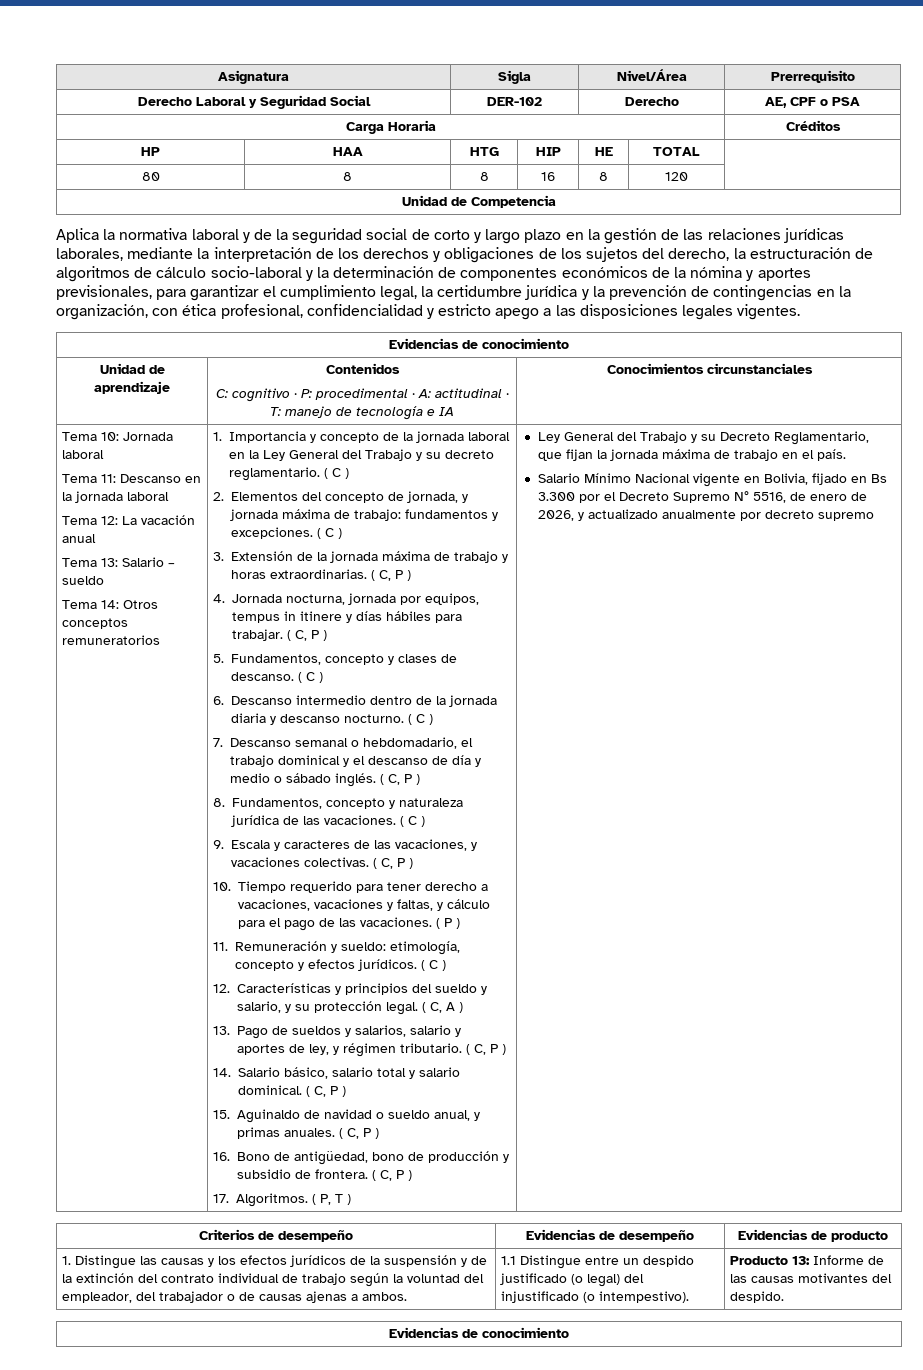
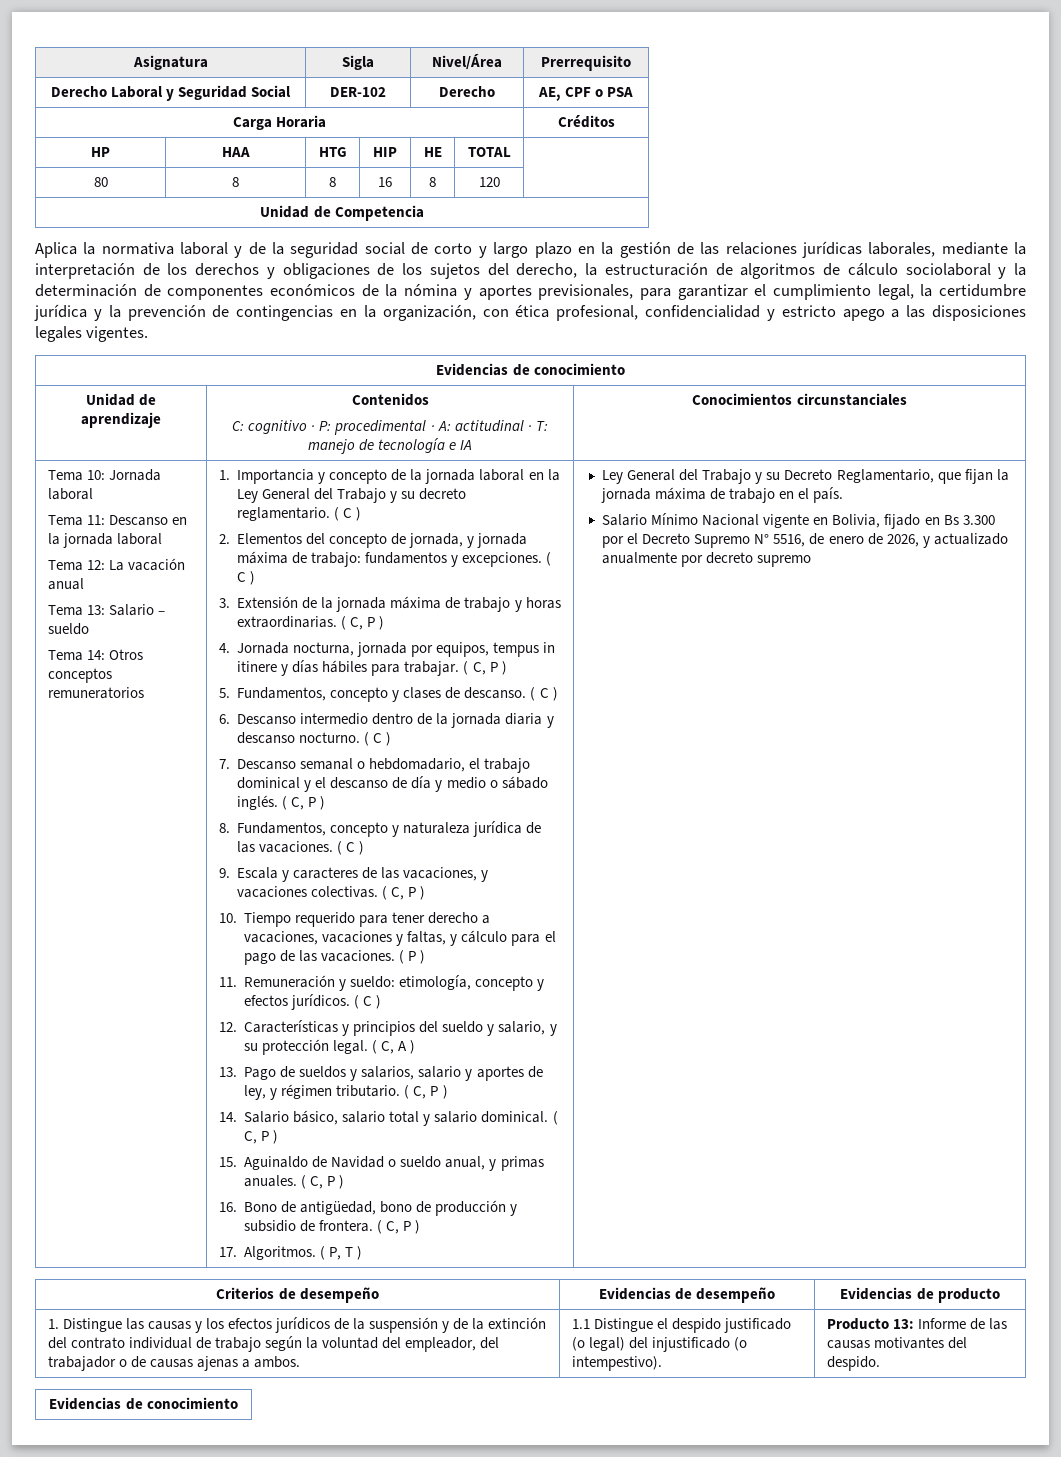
- Aplica la normativa laboral y de la seguridad social de corto y largo plazo en la gestión de las relaciones jurídicas laborales, mediante la interpretación de los derechos y obligaciones de los sujetos del derecho, la estructuración de algoritmos de cálculo socio-laboral y la determinación de componentes económicos de la nómina y aportes previsionales, para garantizar el cumplimiento legal, la certidumbre jurídica y la prevención de contingencias en la organización, con ética profesional, confidencialidad y estricto apego a las disposiciones legales vigentes.
+ Aplica la normativa laboral y de la seguridad social de corto y largo plazo en la gestión de las relaciones jurídicas laborales, mediante la interpretación de los derechos y obligaciones de los sujetos del derecho, la estructuración de algoritmos de cálculo sociolaboral y la determinación de componentes económicos de la nómina y aportes previsionales, para garantizar el cumplimiento legal, la certidumbre jurídica y la prevención de contingencias en la organización, con ética profesional, confidencialidad y estricto apego a las disposiciones legales vigentes.
- 15. Aguinaldo de navidad o sueldo anual, y primas anuales.
+ 15. Aguinaldo de Navidad o sueldo anual, y primas anuales.
- 1.1 Distingue entre un despido justificado (o legal) del injustificado (o intempestivo).
+ 1.1 Distingue el despido justificado (o legal) del injustificado (o intempestivo).

